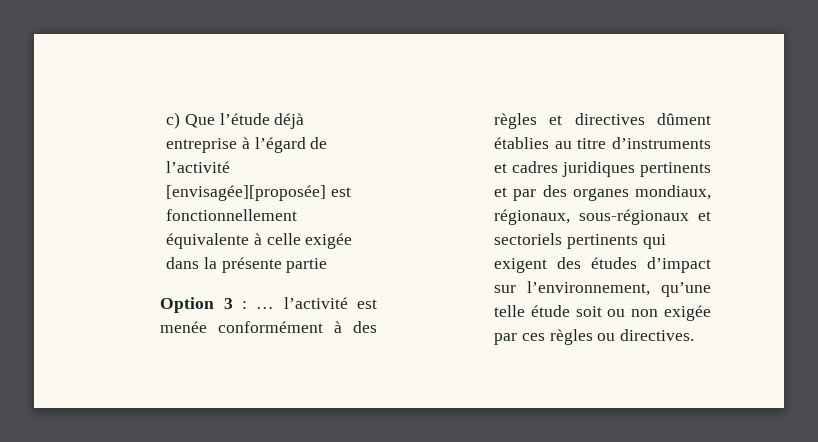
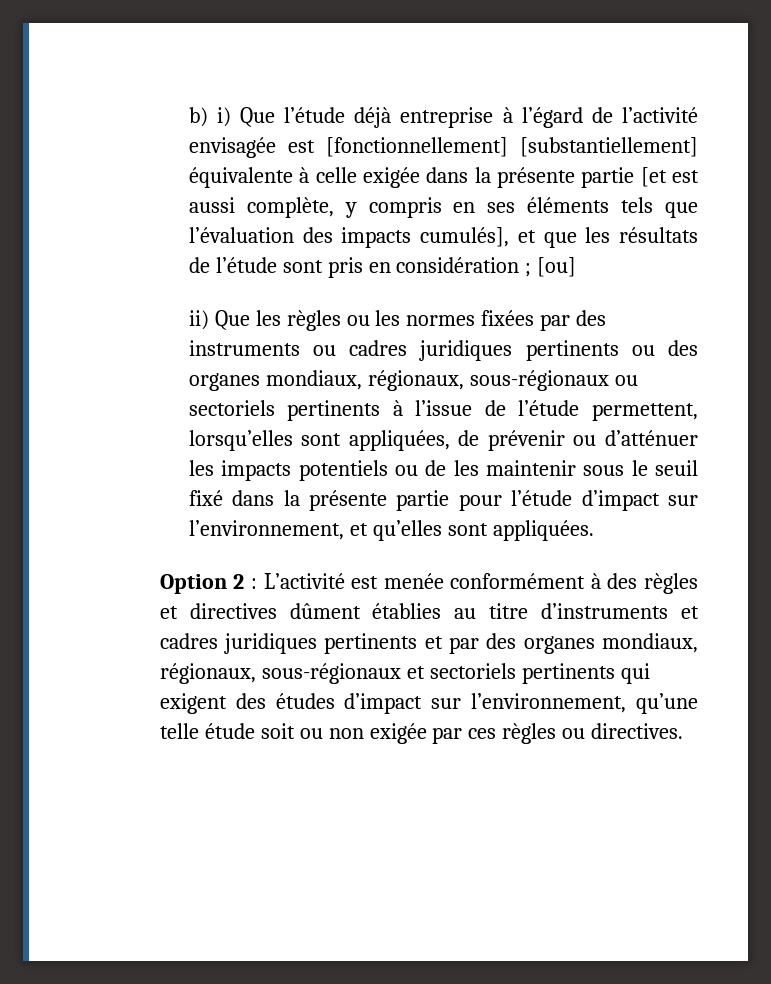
- c) Que l’étude déjà entreprise à l’égard de l’activité [envisagée][proposée] est fonctionnellement équivalente à celle exigée dans la présente partie
- Option 3 : … l’activité est menée conformément à des règles et directives dûment établies au titre d’instruments et cadres juridiques pertinents et par des organes mondiaux, régionaux, sous-régionaux et sectoriels pertinents qui exigent des études d’impact sur l’environnement, qu’une telle étude soit ou non exigée par ces règles ou directives.
+ b) i) Que l’étude déjà entreprise à l’égard de l’activité envisagée est [fonctionnellement] [substantiellement] équivalente à celle exigée dans la présente partie [et est aussi complète, y compris en ses éléments tels que l’évaluation des impacts cumulés], et que les résultats de l’étude sont pris en considération ; [ou]
+ ii) Que les règles ou les normes fixées par des instruments ou cadres juridiques pertinents ou des organes mondiaux, régionaux, sous-régionaux ou sectoriels pertinents à l’issue de l’étude permettent, lorsqu’elles sont appliquées, de prévenir ou d’atténuer les impacts potentiels ou de les maintenir sous le seuil fixé dans la présente partie pour l’étude d’impact sur l’environnement, et qu’elles sont appliquées.
+ Option 2 : L’activité est menée conformément à des règles et directives dûment établies au titre d’instruments et cadres juridiques pertinents et par des organes mondiaux, régionaux, sous-régionaux et sectoriels pertinents qui exigent des études d’impact sur l’environnement, qu’une telle étude soit ou non exigée par ces règles ou directives.

